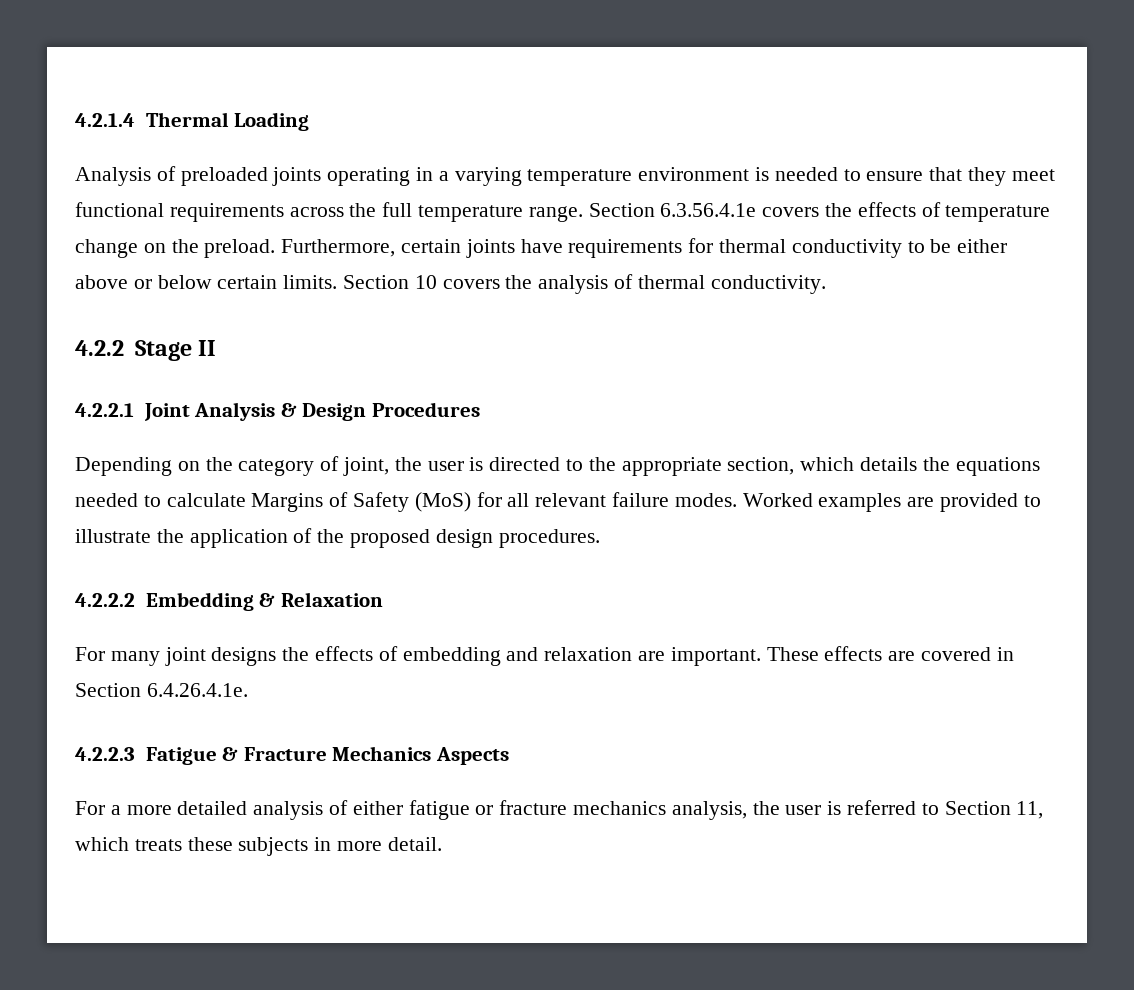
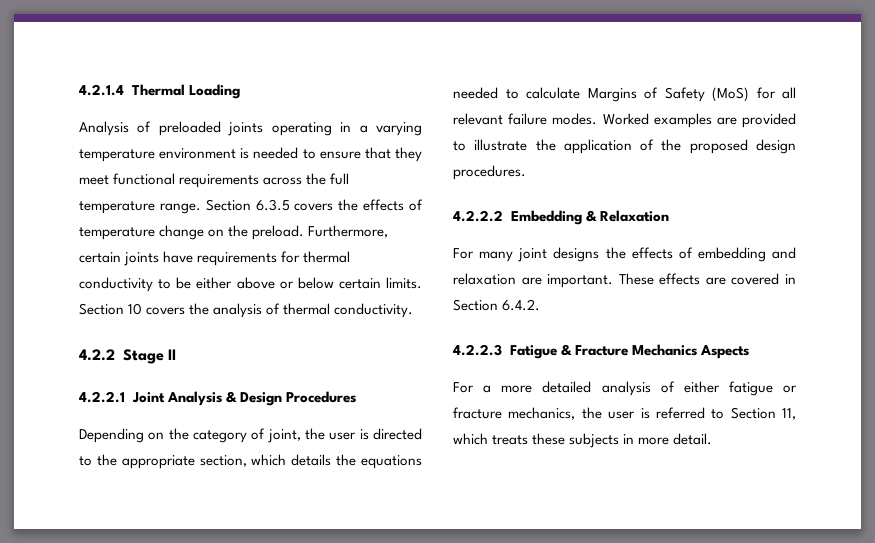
- Section 6.3.56.4.1e covers the effects of temperature change on the preload.
+ Section 6.3.5 covers the effects of temperature change on the preload.
- These effects are covered in Section 6.4.26.4.1e.
+ These effects are covered in Section 6.4.2.
- For a more detailed analysis of either fatigue or fracture mechanics analysis, the user is referred to Section 11, which treats these subjects in more detail.
+ For a more detailed analysis of either fatigue or fracture mechanics, the user is referred to Section 11, which treats these subjects in more detail.

